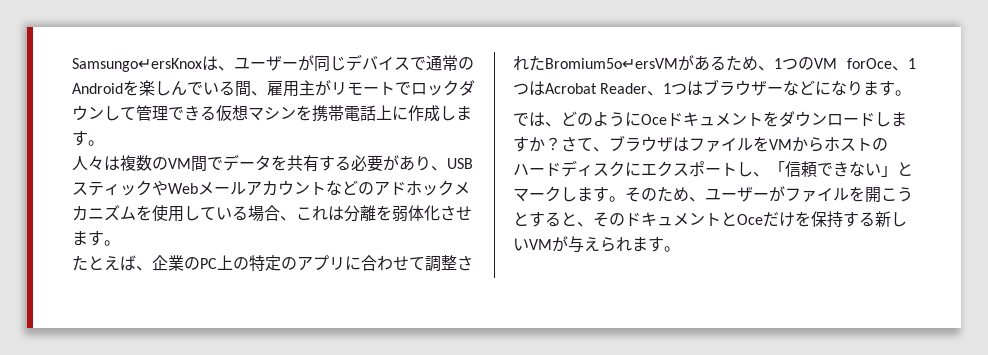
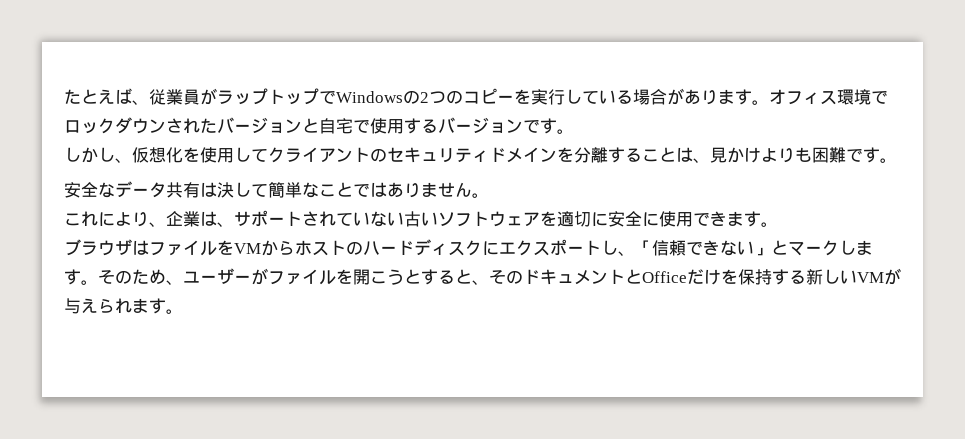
- Samsungo↵ersKnoxは、ユーザーが同じデバイスで通常のAndroidを楽しんでいる間、雇用主がリモートでロックダウンして管理できる仮想マシンを携帯電話上に作成します。
- 人々は複数のVM間でデータを共有する必要があり、USBスティックやWebメールアカウントなどのアドホックメカニズムを使用している場合、これは分離を弱体化させます。
- たとえば、企業のPC上の特定のアプリに合わせて調整されたBromium5o↵ersVMがあるため、1つのVM forOce、1つはAcrobat Reader、1つはブラウザーなどになります。
- では、どのようにOceドキュメントをダウンロードしますか？さて、ブラウザはファイルをVMからホストのハードディスクにエクスポートし、「信頼できない」とマークします。
+ たとえば、従業員がラップトップでWindowsの2つのコピーを実行している場合があります。オフィス環境でロックダウンされたバージョンと自宅で使用するバージョンです。
+ しかし、仮想化を使用してクライアントのセキュリティドメインを分離することは、見かけよりも困難です。
+ 安全なデータ共有は決して簡単なことではありません。
+ これにより、企業は、サポートされていない古いソフトウェアを適切に安全に使用できます。
+ ブラウザはファイルをVMからホストのハードディスクにエクスポートし、「信頼できない」とマークします。
- そのため、ユーザーがファイルを開こうとすると、そのドキュメントとOceだけを保持する新しいVMが与えられます。
+ そのため、ユーザーがファイルを開こうとすると、そのドキュメントとOfficeだけを保持する新しいVMが与えられます。

